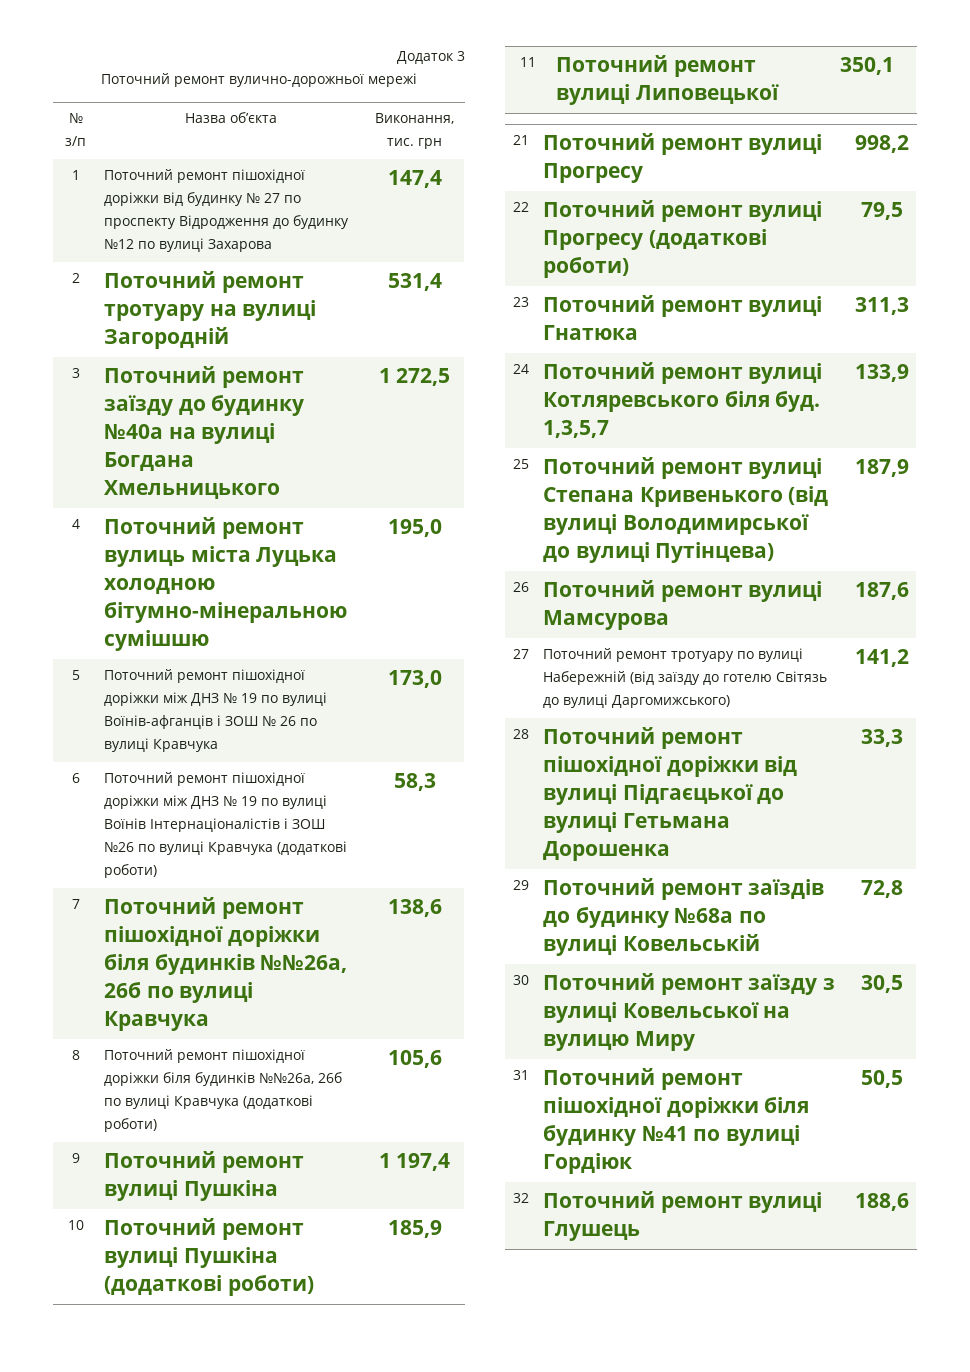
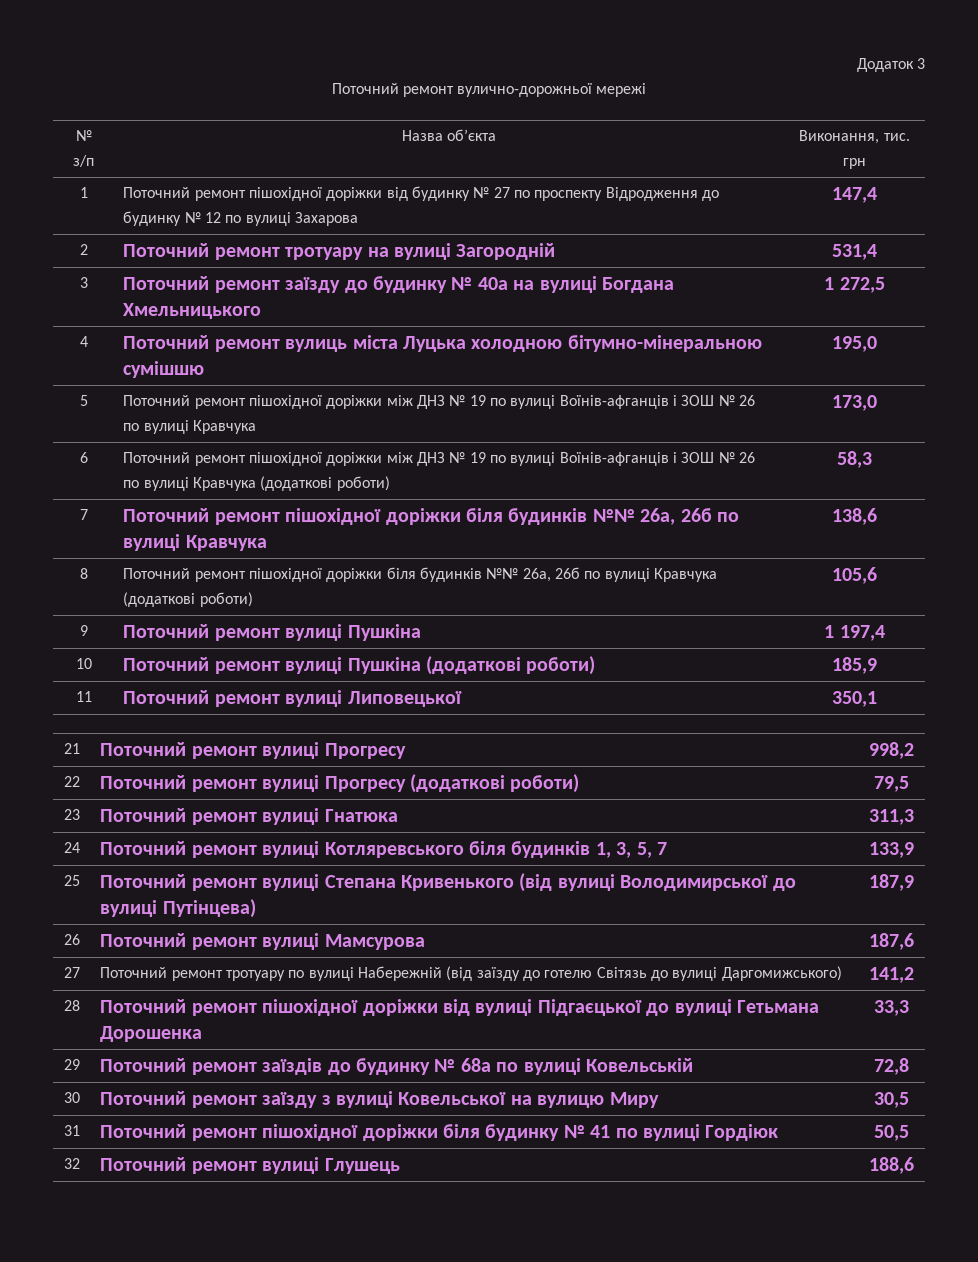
- 1 | Поточний ремонт пішохідної доріжки від будинку № 27 по проспекту Відродження до будинку №12 по вулиці Захарова | 147,4
+ 1 | Поточний ремонт пішохідної доріжки від будинку № 27 по проспекту Відродження до будинку № 12 по вулиці Захарова | 147,4
- 3 | Поточний ремонт заїзду до будинку №40а на вулиці Богдана Хмельницького | 1 272,5
+ 3 | Поточний ремонт заїзду до будинку № 40а на вулиці Богдана Хмельницького | 1 272,5
- 6 | Поточний ремонт пішохідної доріжки між ДНЗ № 19 по вулиці Воїнів Інтернаціоналістів і ЗОШ №26 по вулиці Кравчука (додаткові роботи) | 58,3
+ 6 | Поточний ремонт пішохідної доріжки між ДНЗ № 19 по вулиці Воїнів-афганців і ЗОШ № 26 по вулиці Кравчука (додаткові роботи) | 58,3
- 7 | Поточний ремонт пішохідної доріжки біля будинків №№26а, 26б по вулиці Кравчука | 138,6
+ 7 | Поточний ремонт пішохідної доріжки біля будинків №№ 26а, 26б по вулиці Кравчука | 138,6
- 8 | Поточний ремонт пішохідної доріжки біля будинків №№26а, 26б по вулиці Кравчука (додаткові роботи) | 105,6
+ 8 | Поточний ремонт пішохідної доріжки біля будинків №№ 26а, 26б по вулиці Кравчука (додаткові роботи) | 105,6
- 24 | Поточний ремонт вулиці Котляревського біля буд. 1,3,5,7 | 133,9
+ 24 | Поточний ремонт вулиці Котляревського біля будинків 1, 3, 5, 7 | 133,9
- 29 | Поточний ремонт заїздів до будинку №68а по вулиці Ковельській | 72,8
+ 29 | Поточний ремонт заїздів до будинку № 68а по вулиці Ковельській | 72,8
- 31 | Поточний ремонт пішохідної доріжки біля будинку №41 по вулиці Гордіюк | 50,5
+ 31 | Поточний ремонт пішохідної доріжки біля будинку № 41 по вулиці Гордіюк | 50,5

